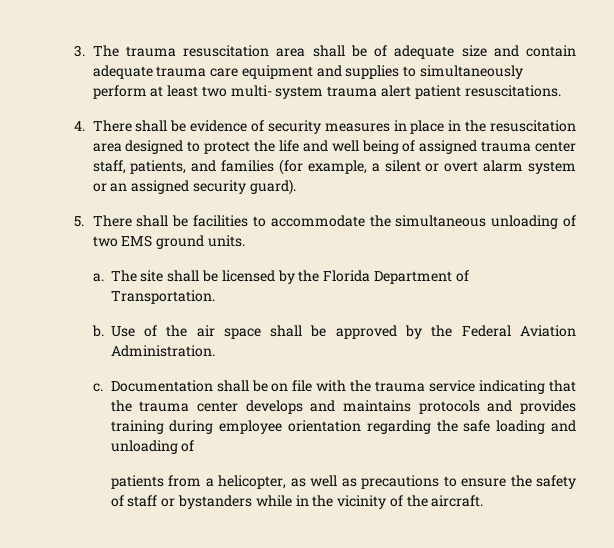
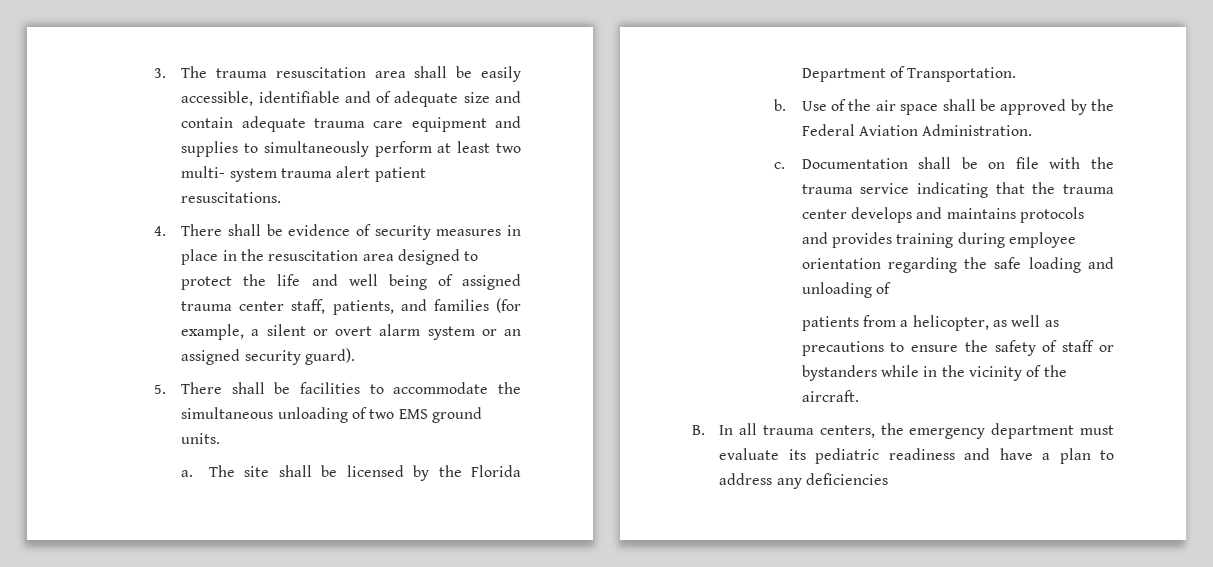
- 3. The trauma resuscitation area shall be of adequate size and contain adequate trauma care equipment and supplies to simultaneously perform at least two multi- system trauma alert patient resuscitations.
+ 3. The trauma resuscitation area shall be easily accessible, identifiable and of adequate size and contain adequate trauma care equipment and supplies to simultaneously perform at least two multi- system trauma alert patient resuscitations.
+ B. In all trauma centers, the emergency department must evaluate its pediatric readiness and have a plan to address any deficiencies

